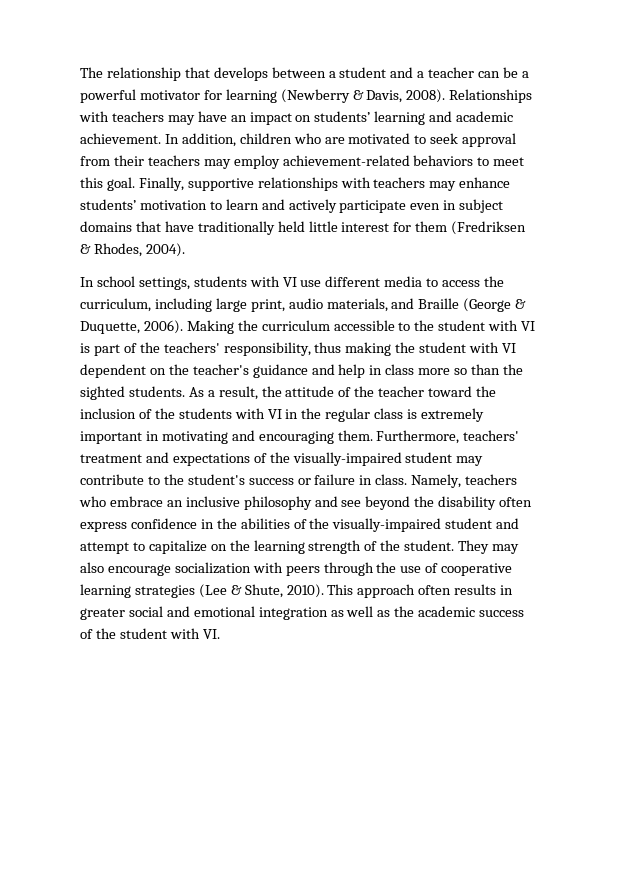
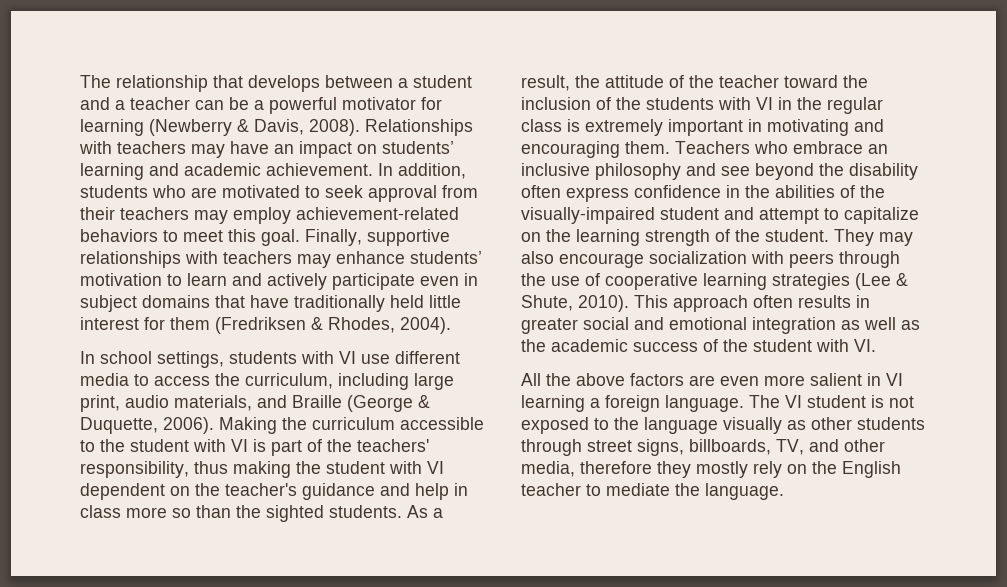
- In addition, children who are motivated to seek approval from their teachers may employ achievement-related behaviors to meet this goal.
+ In addition, students who are motivated to seek approval from their teachers may employ achievement-related behaviors to meet this goal.
- Furthermore, teachers' treatment and expectations of the visually-impaired student may contribute to the student's success or failure in class. Namely, teachers who embrace an inclusive philosophy and see beyond the disability often express confidence in the abilities of the visually-impaired student and attempt to capitalize on the learning strength of the student.
+ Teachers who embrace an inclusive philosophy and see beyond the disability often express confidence in the abilities of the visually-impaired student and attempt to capitalize on the learning strength of the student.
+ All the above factors are even more salient in VI learning a foreign language. The VI student is not exposed to the language visually as other students through street signs, billboards, TV, and other media, therefore they mostly rely on the English teacher to mediate the language.

